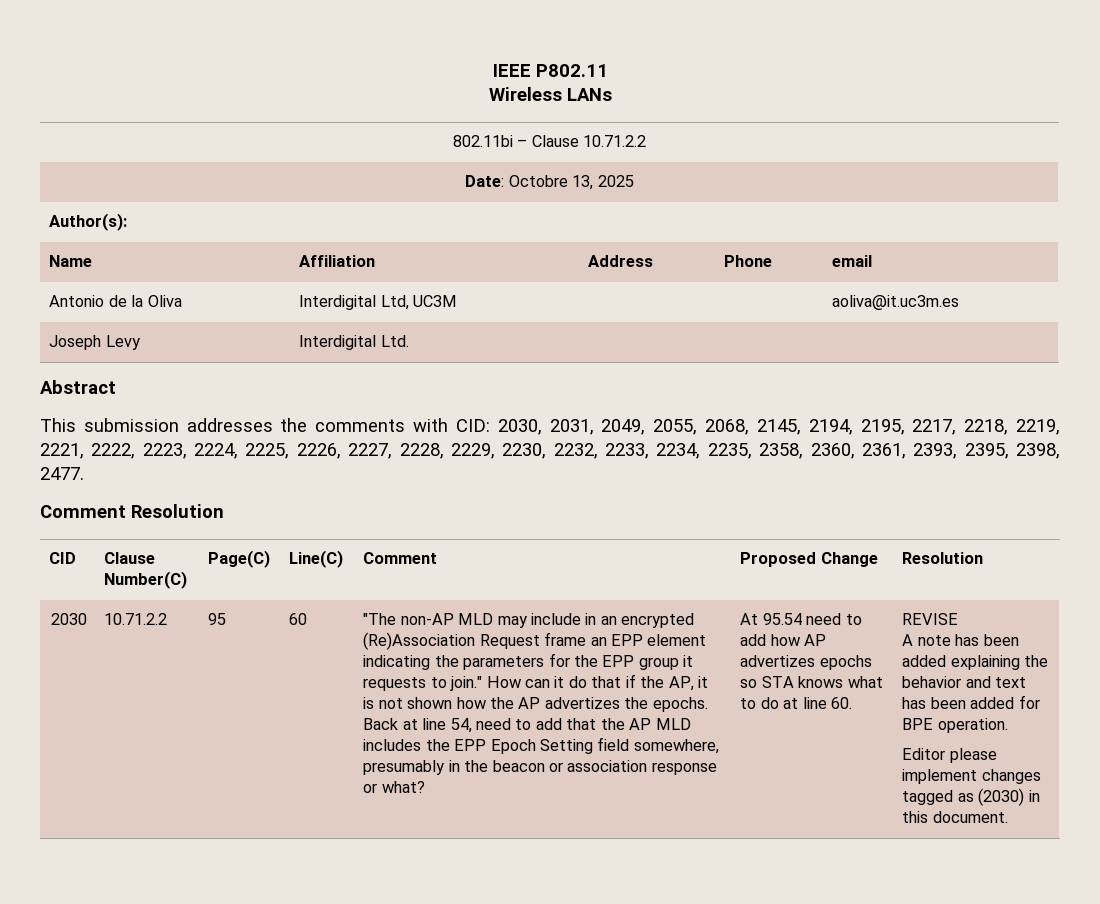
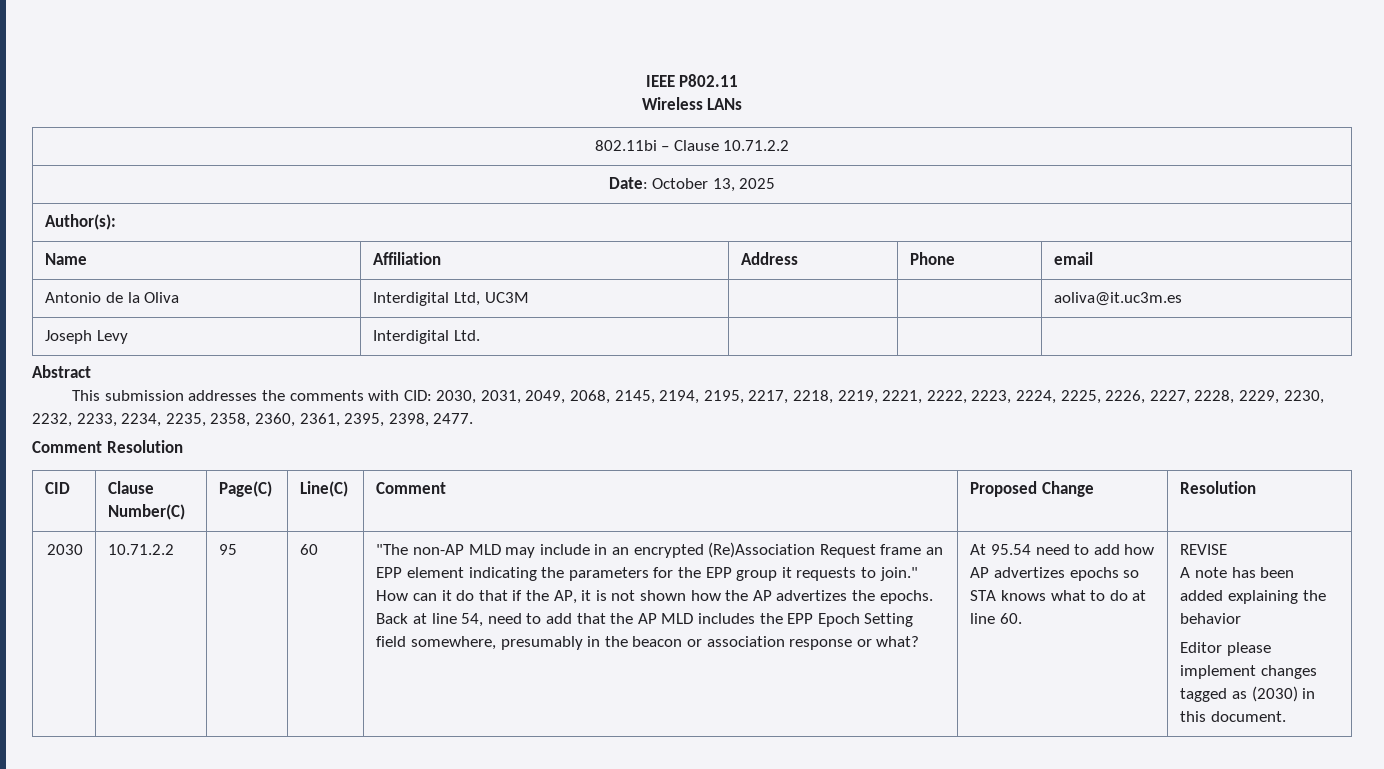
- Date: Octobre 13, 2025
+ Date: October 13, 2025
- This submission addresses the comments with CID: 2030, 2031, 2049, 2055, 2068, 2145, 2194, 2195, 2217, 2218, 2219, 2221, 2222, 2223, 2224, 2225, 2226, 2227, 2228, 2229, 2230, 2232, 2233, 2234, 2235, 2358, 2360, 2361, 2393, 2395, 2398, 2477.
+ This submission addresses the comments with CID: 2030, 2031, 2049, 2068, 2145, 2194, 2195, 2217, 2218, 2219, 2221, 2222, 2223, 2224, 2225, 2226, 2227, 2228, 2229, 2230, 2232, 2233, 2234, 2235, 2358, 2360, 2361, 2395, 2398, 2477.
- A note has been added explaining the behavior and text has been added for BPE operation.
+ A note has been added explaining the behavior

